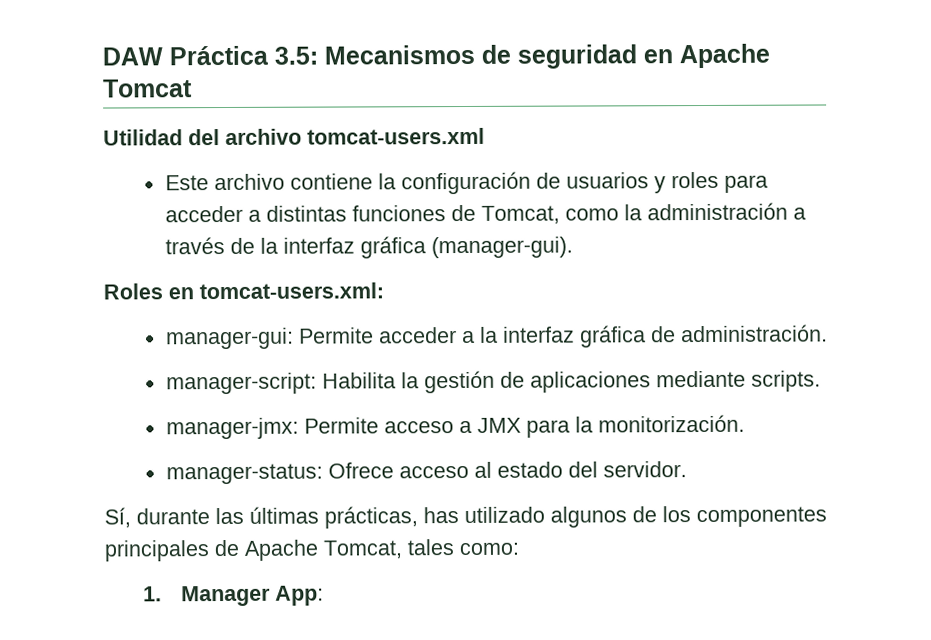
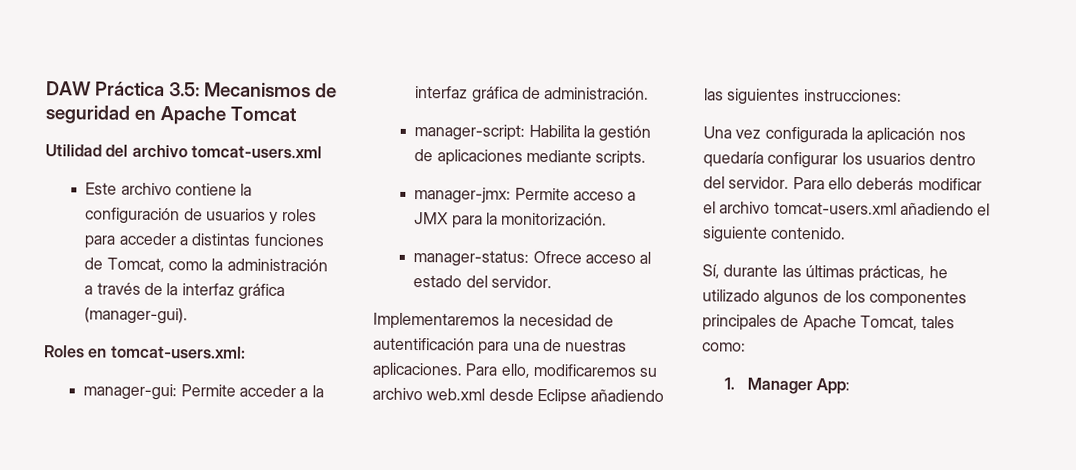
+ Implementaremos la necesidad de autentificación para una de nuestras aplicaciones. Para ello, modificaremos su archivo web.xml desde Eclipse añadiendo las siguientes instrucciones:
+ Una vez configurada la aplicación nos quedaría configurar los usuarios dentro del servidor. Para ello deberás modificar el archivo tomcat-users.xml añadiendo el siguiente contenido.
- Sí, durante las últimas prácticas, has utilizado algunos de los componentes principales de Apache Tomcat, tales como:
+ Sí, durante las últimas prácticas, he utilizado algunos de los componentes principales de Apache Tomcat, tales como:

